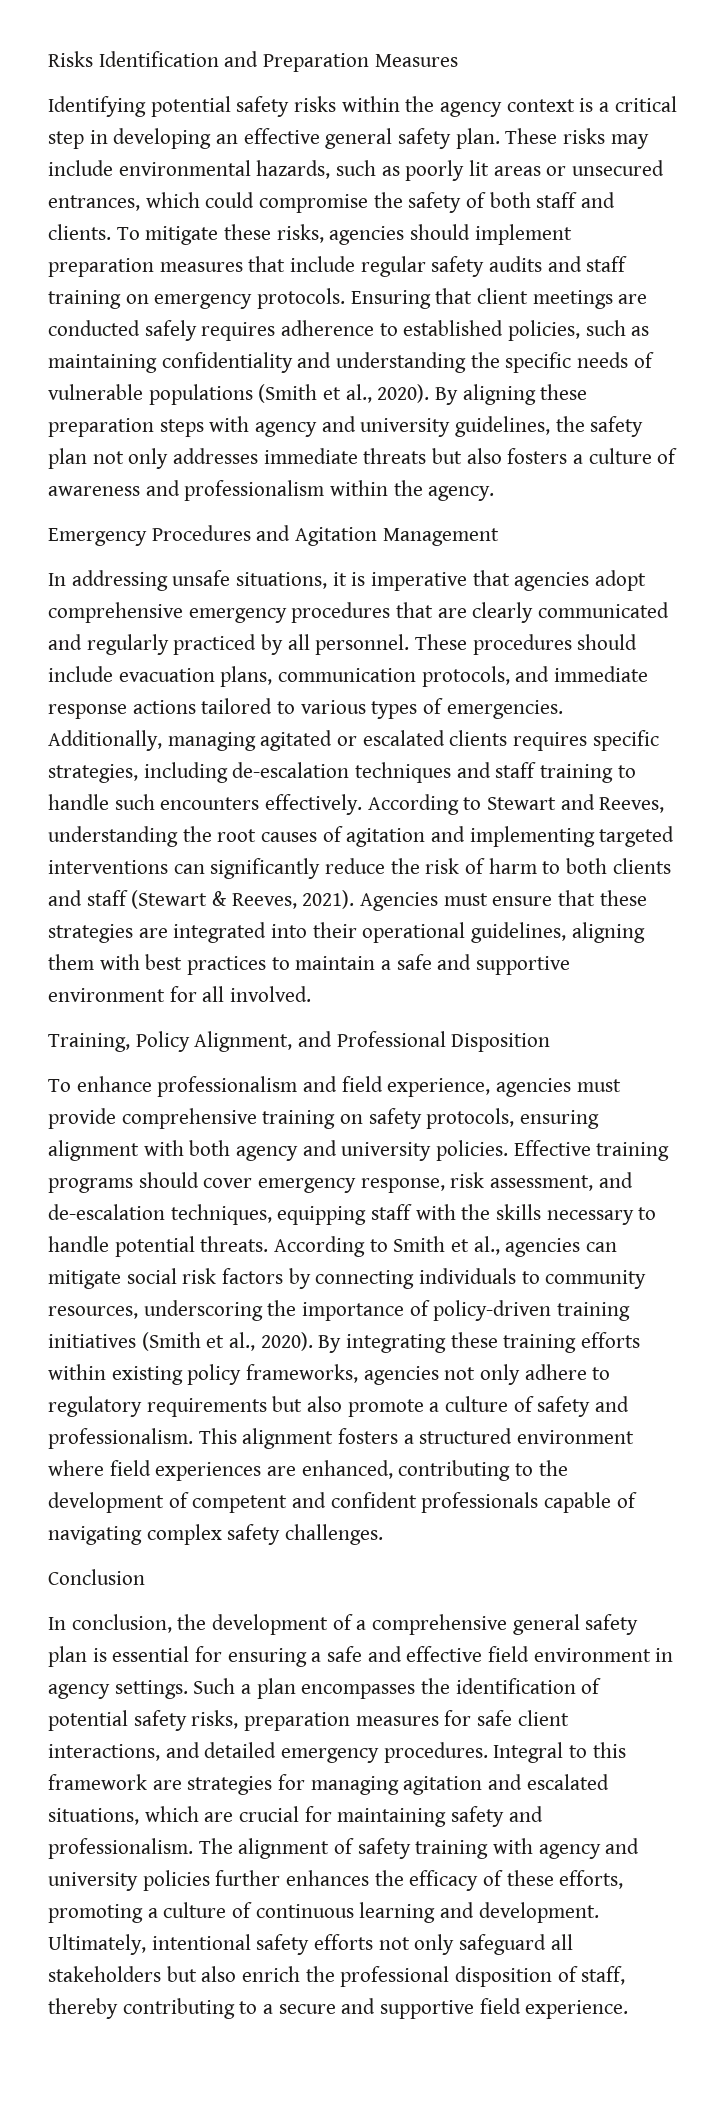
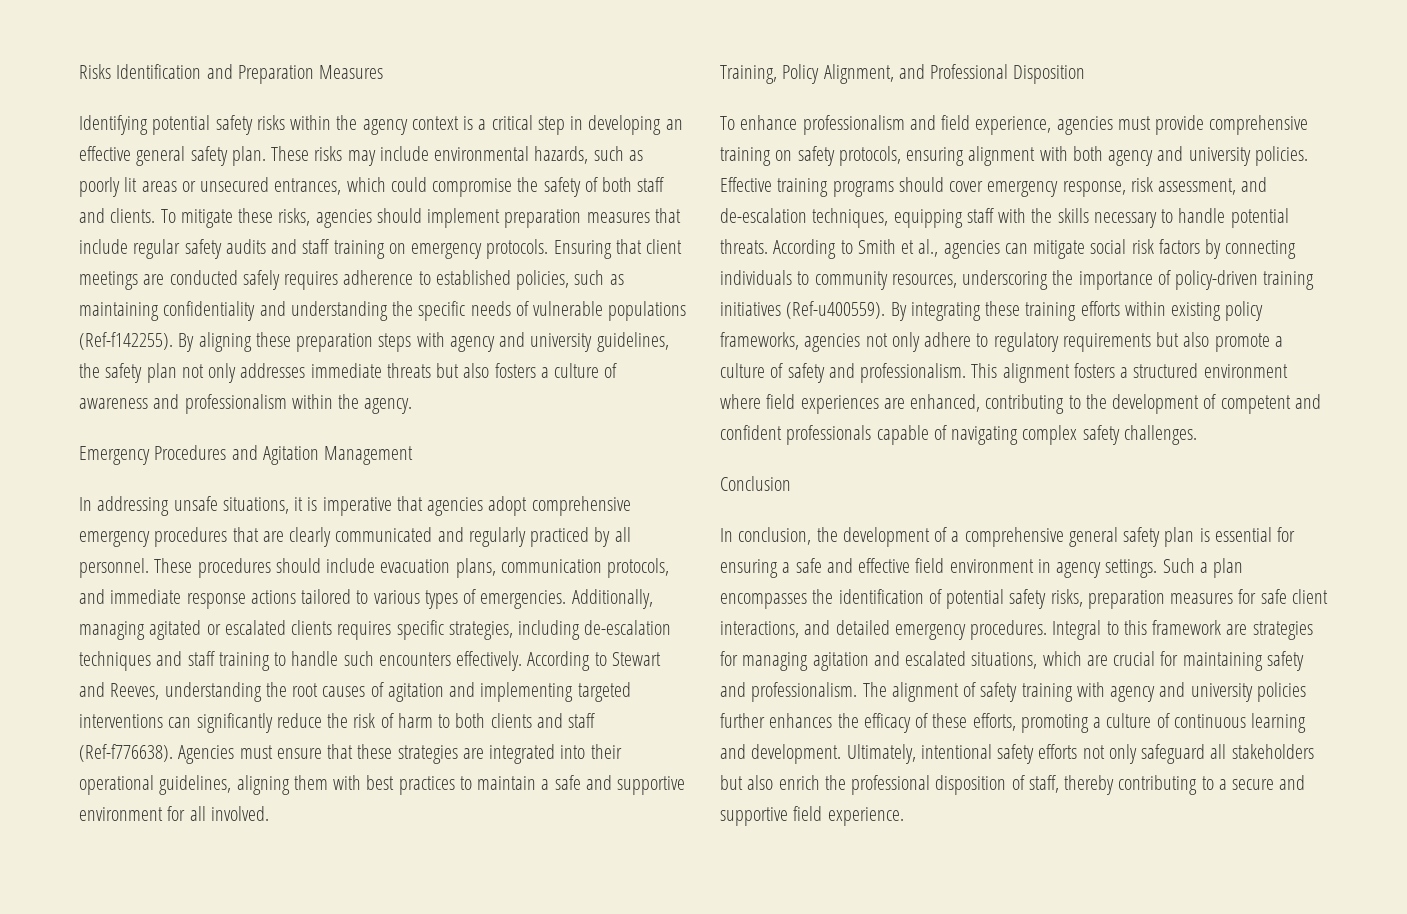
- Ensuring that client meetings are conducted safely requires adherence to established policies, such as maintaining confidentiality and understanding the specific needs of vulnerable populations (Smith et al., 2020).
+ Ensuring that client meetings are conducted safely requires adherence to established policies, such as maintaining confidentiality and understanding the specific needs of vulnerable populations (Ref-f142255).
- According to Stewart and Reeves, understanding the root causes of agitation and implementing targeted interventions can significantly reduce the risk of harm to both clients and staff (Stewart & Reeves, 2021).
+ According to Stewart and Reeves, understanding the root causes of agitation and implementing targeted interventions can significantly reduce the risk of harm to both clients and staff (Ref-f776638).
- According to Smith et al., agencies can mitigate social risk factors by connecting individuals to community resources, underscoring the importance of policy-driven training initiatives (Smith et al., 2020).
+ According to Smith et al., agencies can mitigate social risk factors by connecting individuals to community resources, underscoring the importance of policy-driven training initiatives (Ref-u400559).

